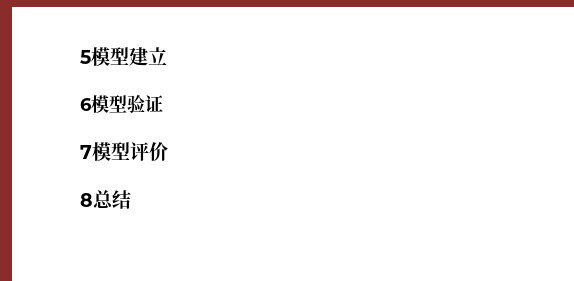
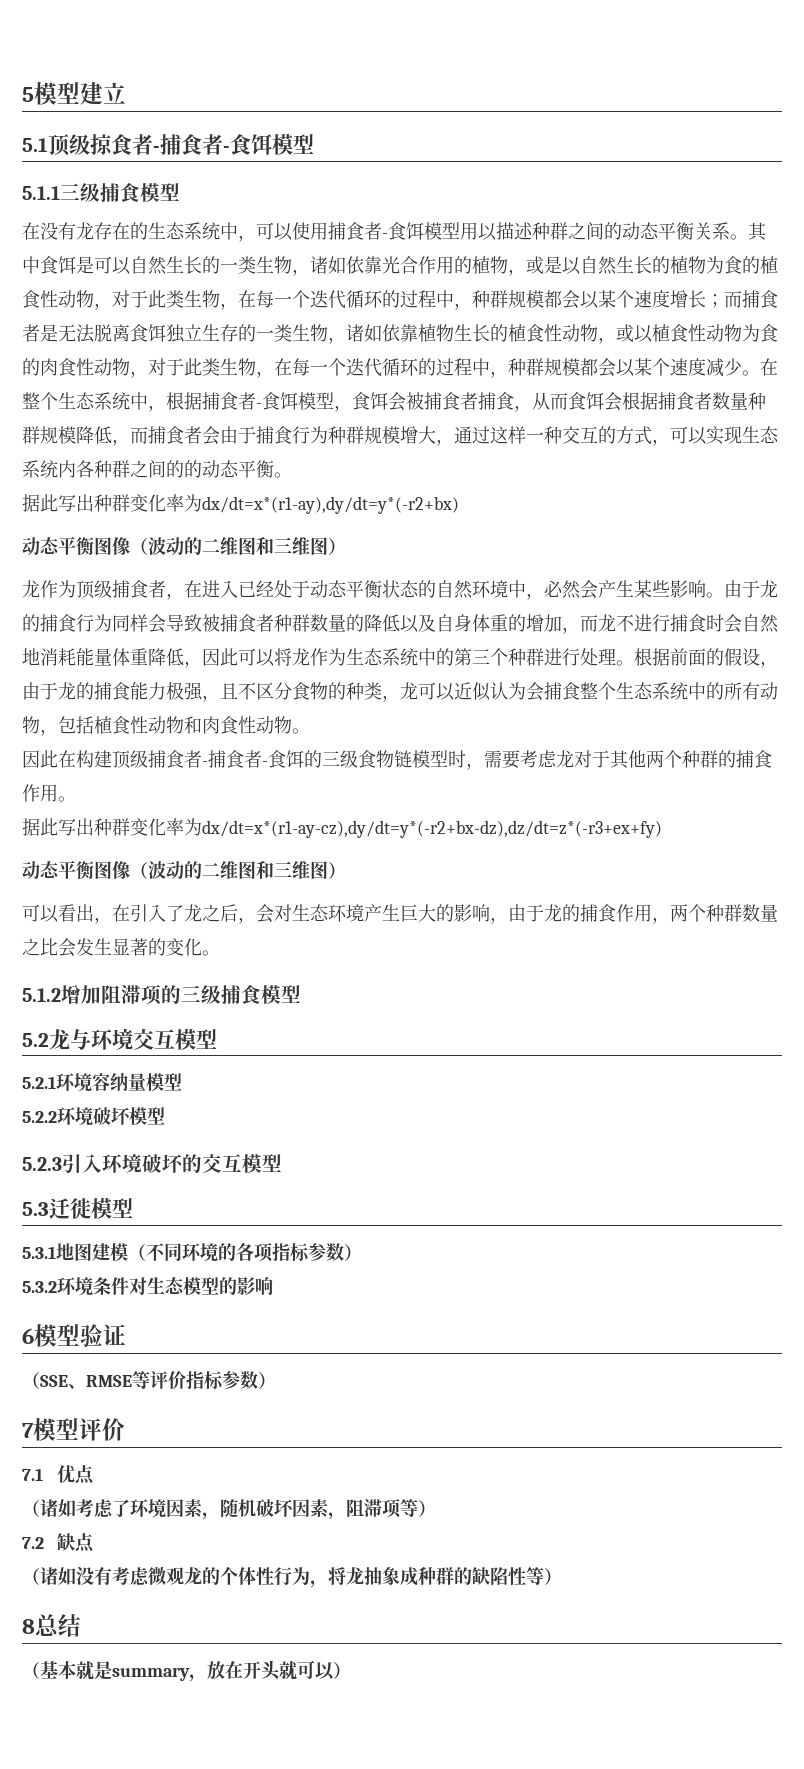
+ 5.1顶级掠食者-捕食者-食饵模型
+ 5.1.1三级捕食模型
+ 在没有龙存在的生态系统中，可以使用捕食者-食饵模型用以描述种群之间的动态平衡关系。其中食饵是可以自然生长的一类生物，诸如依靠光合作用的植物，或是以自然生长的植物为食的植食性动物，对于此类生物，在每一个迭代循环的过程中，种群规模都会以某个速度增长；而捕食者是无法脱离食饵独立生存的一类生物，诸如依靠植物生长的植食性动物，或以植食性动物为食的肉食性动物，对于此类生物，在每一个迭代循环的过程中，种群规模都会以某个速度减少。在整个生态系统中，根据捕食者-食饵模型，食饵会被捕食者捕食，从而食饵会根据捕食者数量种群规模降低，而捕食者会由于捕食行为种群规模增大，通过这样一种交互的方式，可以实现生态系统内各种群之间的的动态平衡。
+ 据此写出种群变化率为dx/dt=x*(r1-ay),dy/dt=y*(-r2+bx)
+ 动态平衡图像（波动的二维图和三维图）
+ 龙作为顶级捕食者，在进入已经处于动态平衡状态的自然环境中，必然会产生某些影响。由于龙的捕食行为同样会导致被捕食者种群数量的降低以及自身体重的增加，而龙不进行捕食时会自然地消耗能量体重降低，因此可以将龙作为生态系统中的第三个种群进行处理。根据前面的假设，由于龙的捕食能力极强，且不区分食物的种类，龙可以近似认为会捕食整个生态系统中的所有动物，包括植食性动物和肉食性动物。
+ 因此在构建顶级捕食者-捕食者-食饵的三级食物链模型时，需要考虑龙对于其他两个种群的捕食作用。
+ 据此写出种群变化率为dx/dt=x*(r1-ay-cz),dy/dt=y*(-r2+bx-dz),dz/dt=z*(-r3+ex+fy)
+ 动态平衡图像（波动的二维图和三维图）
+ 可以看出，在引入了龙之后，会对生态环境产生巨大的影响，由于龙的捕食作用，两个种群数量之比会发生显著的变化。
+ 5.1.2增加阻滞项的三级捕食模型
+ 5.2龙与环境交互模型
+ 5.2.1环境容纳量模型
+ 5.2.2环境破坏模型
+ 5.2.3引入环境破坏的交互模型
+ 5.3迁徙模型
+ 5.3.1地图建模（不同环境的各项指标参数）
+ 5.3.2环境条件对生态模型的影响
  6模型验证
+ （SSE、RMSE等评价指标参数）
  7模型评价
+ 7.1优点
+ （诸如考虑了环境因素，随机破坏因素，阻滞项等）
+ 7.2缺点
+ （诸如没有考虑微观龙的个体性行为，将龙抽象成种群的缺陷性等）
  8总结
+ （基本就是summary，放在开头就可以）

